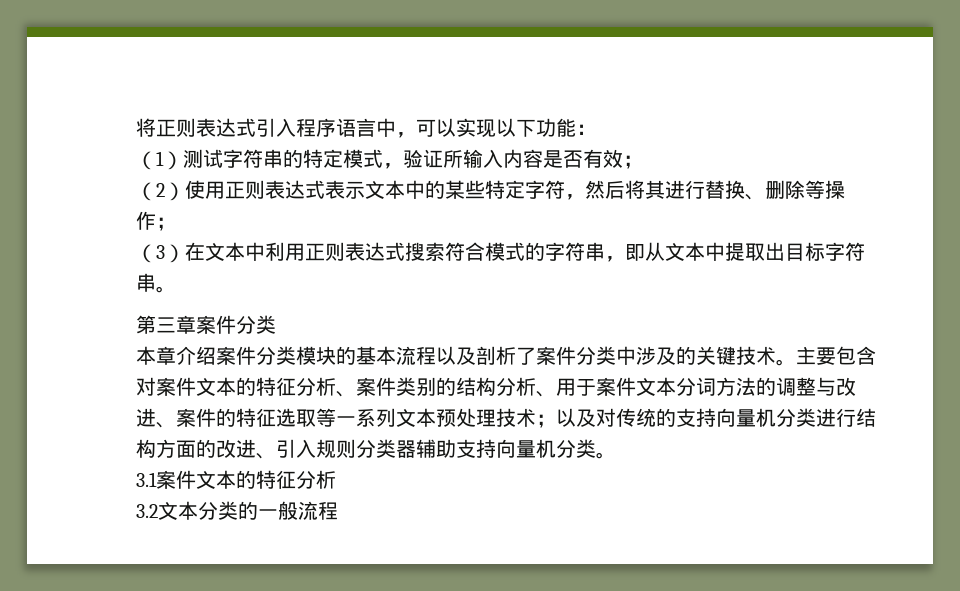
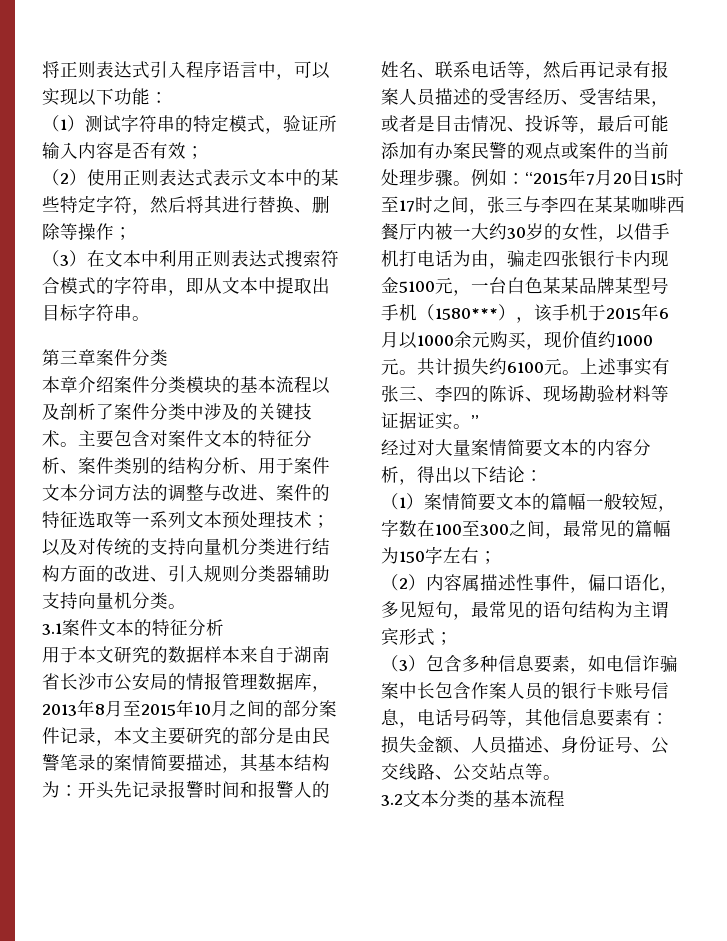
+ 用于本文研究的数据样本来自于湖南省长沙市公安局的情报管理数据库，2013年8月至2015年10月之间的部分案件记录，本文主要研究的部分是由民警笔录的案情简要描述，其基本结构为：开头先记录报警时间和报警人的姓名、联系电话等，然后再记录有报案人员描述的受害经历、受害结果，或者是目击情况、投诉等，最后可能添加有办案民警的观点或案件的当前处理步骤。例如：“2015年7月20日15时至17时之间，张三与李四在某某咖啡西餐厅内被一大约30岁的女性，以借手机打电话为由，骗走四张银行卡内现金5100元，一台白色某某品牌某型号手机（1580***），该手机于2015年6月以1000余元购买，现价值约1000元。共计损失约6100元。上述事实有张三、李四的陈诉、现场勘验材料等证据证实。”
+ 经过对大量案情简要文本的内容分析，得出以下结论：
+ （1）案情简要文本的篇幅一般较短，字数在100至300之间，最常见的篇幅为150字左右；
+ （2）内容属描述性事件，偏口语化，多见短句，最常见的语句结构为主谓宾形式；
+ （3）包含多种信息要素，如电信诈骗案中长包含作案人员的银行卡账号信息，电话号码等，其他信息要素有：损失金额、人员描述、身份证号、公交线路、公交站点等。
- 3.2文本分类的一般流程
+ 3.2文本分类的基本流程

